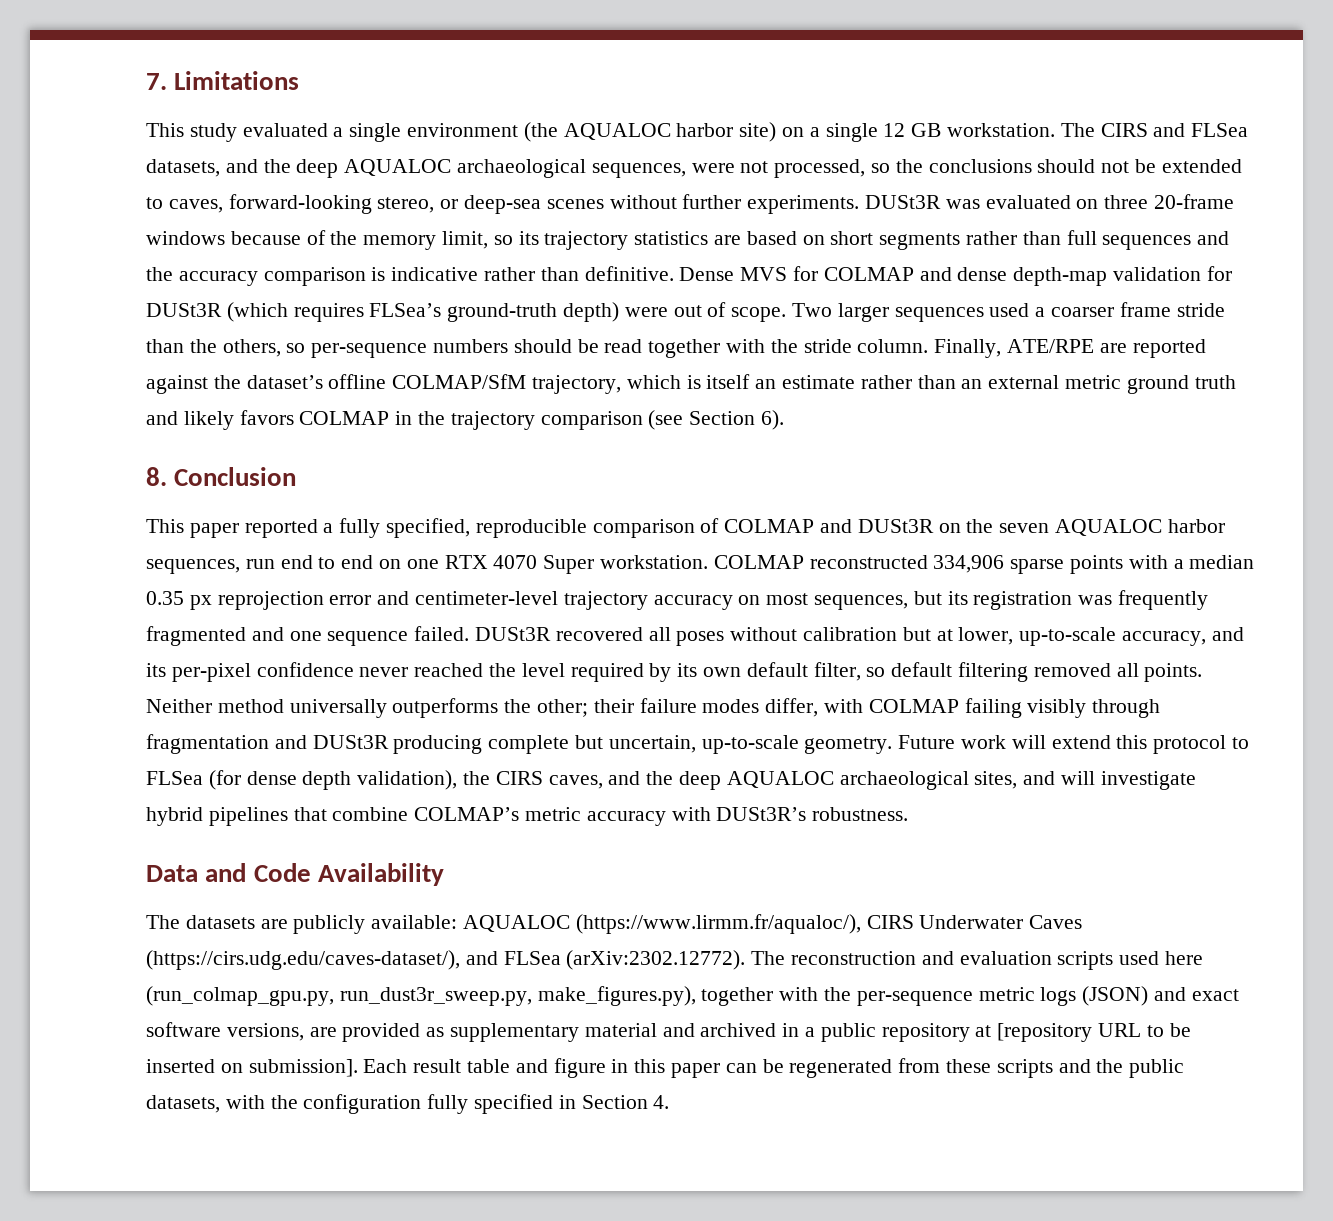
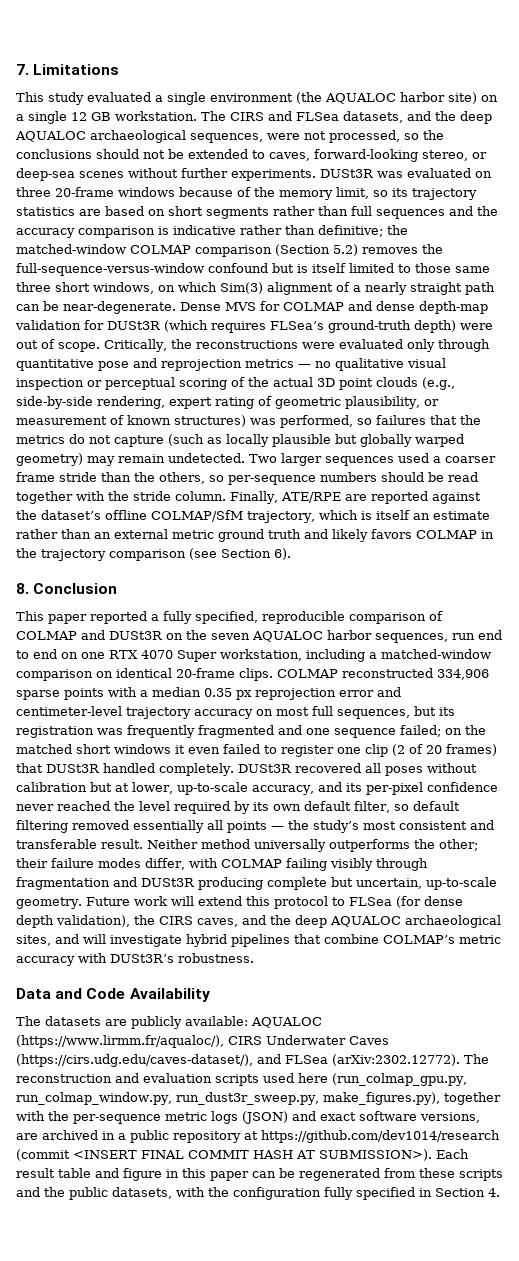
- DUSt3R was evaluated on three 20-frame windows because of the memory limit, so its trajectory statistics are based on short segments rather than full sequences and the accuracy comparison is indicative rather than definitive.
+ DUSt3R was evaluated on three 20-frame windows because of the memory limit, so its trajectory statistics are based on short segments rather than full sequences and the accuracy comparison is indicative rather than definitive; the matched-window COLMAP comparison (Section 5.2) removes the full-sequence-versus-window confound but is itself limited to those same three short windows, on which Sim(3) alignment of a nearly straight path can be near-degenerate.
+ Critically, the reconstructions were evaluated only through quantitative pose and reprojection metrics — no qualitative visual inspection or perceptual scoring of the actual 3D point clouds (e.g., side-by-side rendering, expert rating of geometric plausibility, or measurement of known structures) was performed, so failures that the metrics do not capture (such as locally plausible but globally warped geometry) may remain undetected.
- This paper reported a fully specified, reproducible comparison of COLMAP and DUSt3R on the seven AQUALOC harbor sequences, run end to end on one RTX 4070 Super workstation.
+ This paper reported a fully specified, reproducible comparison of COLMAP and DUSt3R on the seven AQUALOC harbor sequences, run end to end on one RTX 4070 Super workstation, including a matched-window comparison on identical 20-frame clips.
- COLMAP reconstructed 334,906 sparse points with a median 0.35 px reprojection error and centimeter-level trajectory accuracy on most sequences, but its registration was frequently fragmented and one sequence failed.
+ COLMAP reconstructed 334,906 sparse points with a median 0.35 px reprojection error and centimeter-level trajectory accuracy on most full sequences, but its registration was frequently fragmented and one sequence failed; on the matched short windows it even failed to register one clip (2 of 20 frames) that DUSt3R handled completely.
- DUSt3R recovered all poses without calibration but at lower, up-to-scale accuracy, and its per-pixel confidence never reached the level required by its own default filter, so default filtering removed all points.
+ DUSt3R recovered all poses without calibration but at lower, up-to-scale accuracy, and its per-pixel confidence never reached the level required by its own default filter, so default filtering removed essentially all points — the study’s most consistent and transferable result.
- The datasets are publicly available: AQUALOC (https://www.lirmm.fr/aqualoc/), CIRS Underwater Caves (https://cirs.udg.edu/caves-dataset/), and FLSea (arXiv:2302.12772). The reconstruction and evaluation scripts used here (run_colmap_gpu.py, run_dust3r_sweep.py, make_figures.py), together with the per-sequence metric logs (JSON) and exact software versions, are provided as supplementary material and archived in a public repository at [repository URL to be inserted on submission].
+ The datasets are publicly available: AQUALOC (https://www.lirmm.fr/aqualoc/), CIRS Underwater Caves (https://cirs.udg.edu/caves-dataset/), and FLSea (arXiv:2302.12772). The reconstruction and evaluation scripts used here (run_colmap_gpu.py, run_colmap_window.py, run_dust3r_sweep.py, make_figures.py), together with the per-sequence metric logs (JSON) and exact software versions, are archived in a public repository at https://github.com/dev1014/research (commit <INSERT FINAL COMMIT HASH AT SUBMISSION>).

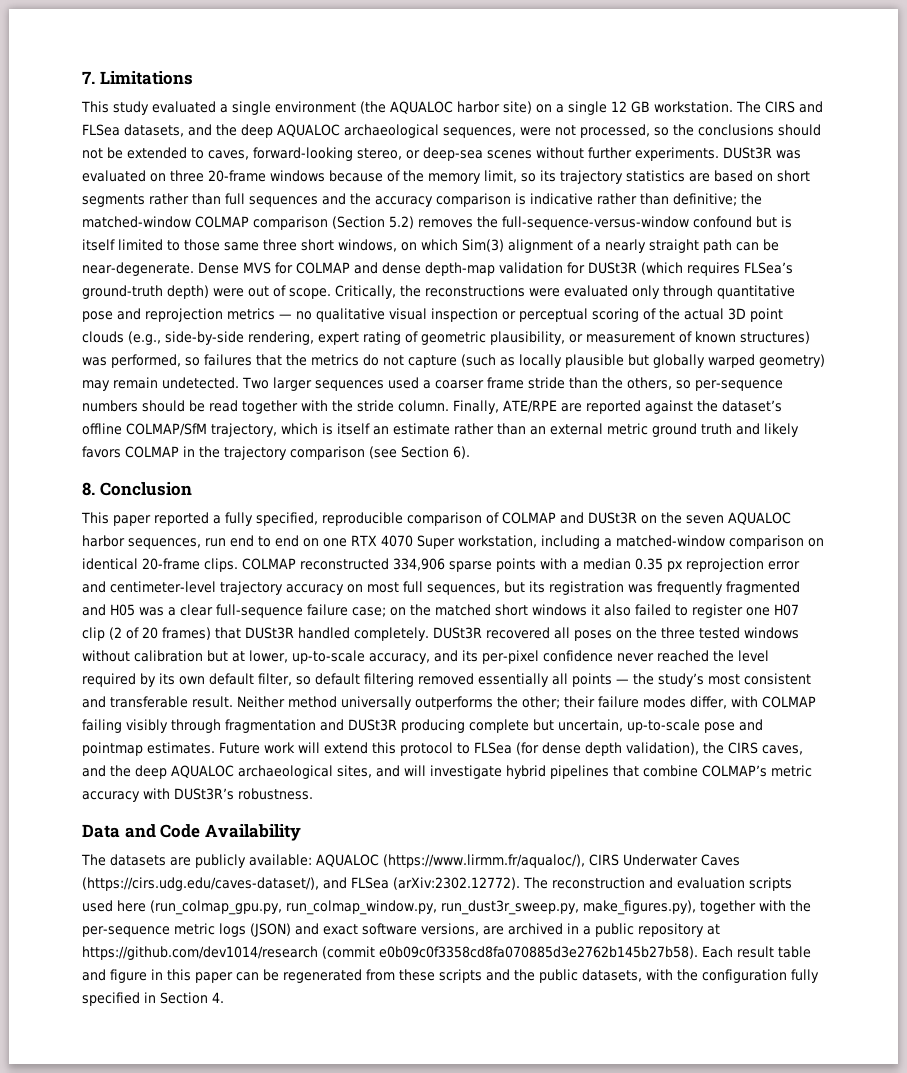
- COLMAP reconstructed 334,906 sparse points with a median 0.35 px reprojection error and centimeter-level trajectory accuracy on most full sequences, but its registration was frequently fragmented and one sequence failed; on the matched short windows it even failed to register one clip (2 of 20 frames) that DUSt3R handled completely.
+ COLMAP reconstructed 334,906 sparse points with a median 0.35 px reprojection error and centimeter-level trajectory accuracy on most full sequences, but its registration was frequently fragmented and H05 was a clear full-sequence failure case; on the matched short windows it also failed to register one H07 clip (2 of 20 frames) that DUSt3R handled completely.
- DUSt3R recovered all poses without calibration but at lower, up-to-scale accuracy, and its per-pixel confidence never reached the level required by its own default filter, so default filtering removed essentially all points — the study’s most consistent and transferable result.
+ DUSt3R recovered all poses on the three tested windows without calibration but at lower, up-to-scale accuracy, and its per-pixel confidence never reached the level required by its own default filter, so default filtering removed essentially all points — the study’s most consistent and transferable result.
- Neither method universally outperforms the other; their failure modes differ, with COLMAP failing visibly through fragmentation and DUSt3R producing complete but uncertain, up-to-scale geometry.
+ Neither method universally outperforms the other; their failure modes differ, with COLMAP failing visibly through fragmentation and DUSt3R producing complete but uncertain, up-to-scale pose and pointmap estimates.
- The datasets are publicly available: AQUALOC (https://www.lirmm.fr/aqualoc/), CIRS Underwater Caves (https://cirs.udg.edu/caves-dataset/), and FLSea (arXiv:2302.12772). The reconstruction and evaluation scripts used here (run_colmap_gpu.py, run_colmap_window.py, run_dust3r_sweep.py, make_figures.py), together with the per-sequence metric logs (JSON) and exact software versions, are archived in a public repository at https://github.com/dev1014/research (commit <INSERT FINAL COMMIT HASH AT SUBMISSION>).
+ The datasets are publicly available: AQUALOC (https://www.lirmm.fr/aqualoc/), CIRS Underwater Caves (https://cirs.udg.edu/caves-dataset/), and FLSea (arXiv:2302.12772). The reconstruction and evaluation scripts used here (run_colmap_gpu.py, run_colmap_window.py, run_dust3r_sweep.py, make_figures.py), together with the per-sequence metric logs (JSON) and exact software versions, are archived in a public repository at https://github.com/dev1014/research (commit e0b09c0f3358cd8fa070885d3e2762b145b27b58).

